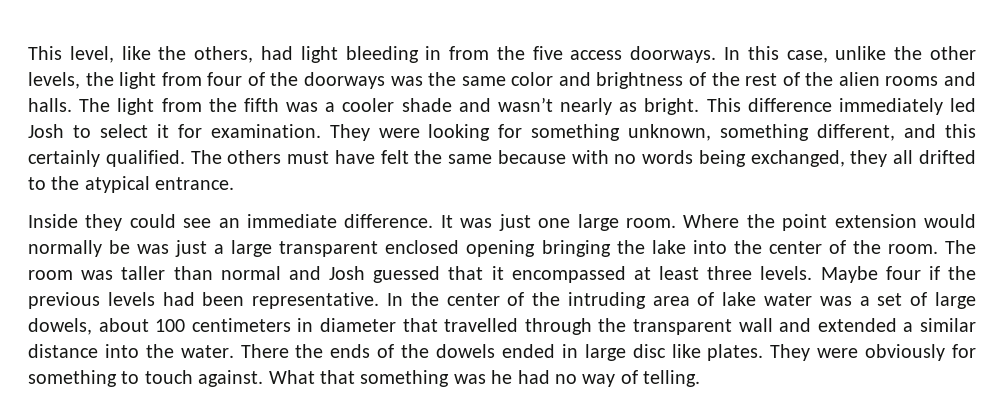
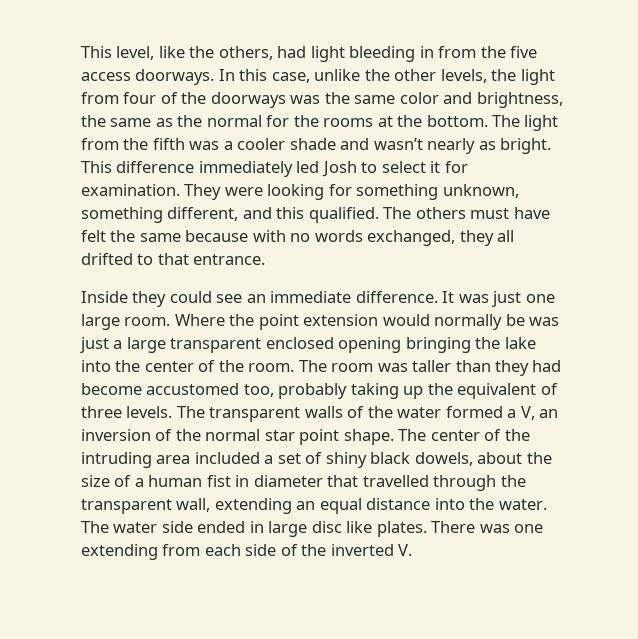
- In this case, unlike the other levels, the light from four of the doorways was the same color and brightness of the rest of the alien rooms and halls.
+ In this case, unlike the other levels, the light from four of the doorways was the same color and brightness, the same as the normal for the rooms at the bottom.
- They were looking for something unknown, something different, and this certainly qualified.
+ They were looking for something unknown, something different, and this qualified.
- The others must have felt the same because with no words being exchanged, they all drifted to the atypical entrance.
+ The others must have felt the same because with no words exchanged, they all drifted to that entrance.
- The room was taller than normal and Josh guessed that it encompassed at least three levels. Maybe four if the previous levels had been representative. In the center of the intruding area of lake water was a set of large dowels, about 100 centimeters in diameter that travelled through the transparent wall and extended a similar distance into the water. There the ends of the dowels ended in large disc like plates.
+ The room was taller than they had become accustomed too, probably taking up the equivalent of three levels. The transparent walls of the water formed a V, an inversion of the normal star point shape. The center of the intruding area included a set of shiny black dowels, about the size of a human fist in diameter that travelled through the transparent wall, extending an equal distance into the water. The water side ended in large disc like plates.
- They were obviously for something to touch against. What that something was he had no way of telling.
+ There was one extending from each side of the inverted V.

